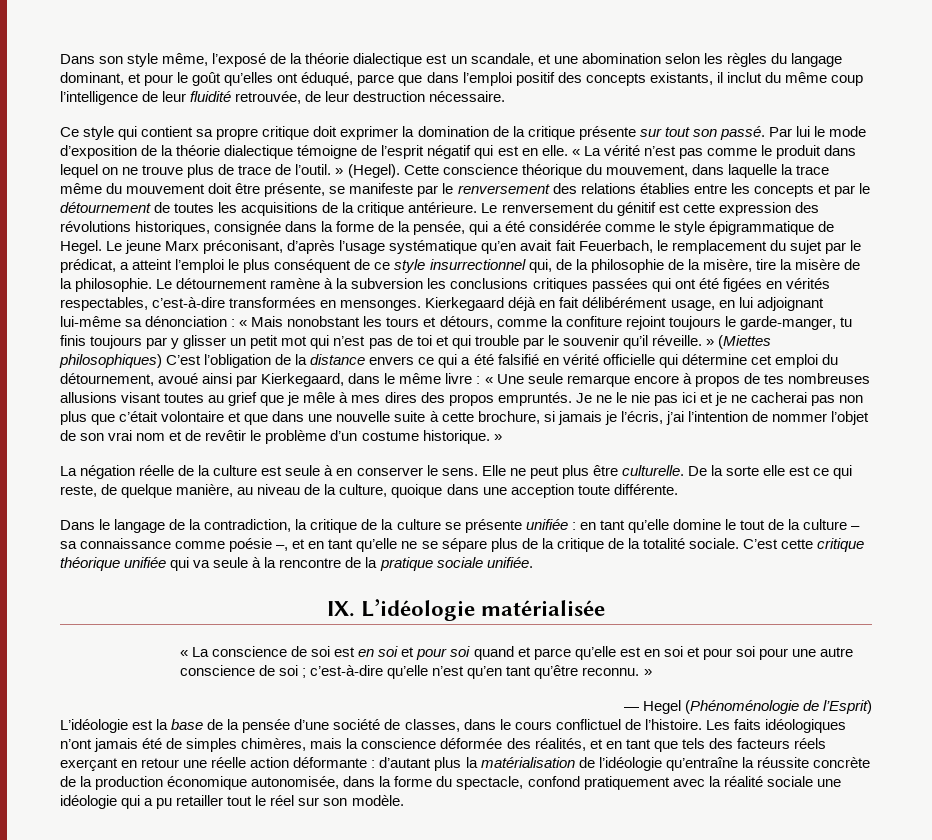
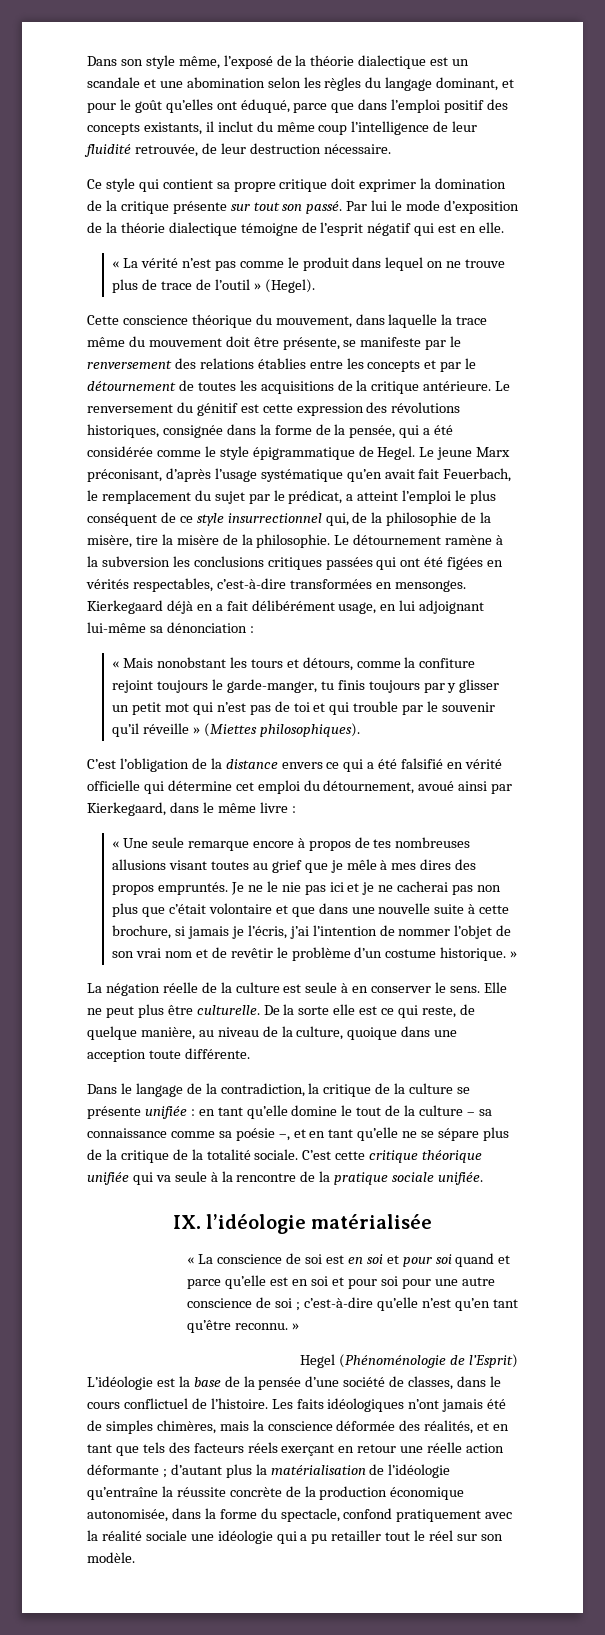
- Dans son style même, l’exposé de la théorie dialectique est un scandale, et une abomination selon les règles du langage dominant, et pour le goût qu’elles ont éduqué, parce que dans l’emploi positif des concepts existants, il inclut du même coup l’intelligence de leur fluidité retrouvée, de leur destruction nécessaire.
+ Dans son style même, l’exposé de la théorie dialectique est un scandale et une abomination selon les règles du langage dominant, et pour le goût qu’elles ont éduqué, parce que dans l’emploi positif des concepts existants, il inclut du même coup l’intelligence de leur fluidité retrouvée, de leur destruction nécessaire.
- Par lui le mode d’exposition de la théorie dialectique témoigne de l’esprit négatif qui est en elle. « La vérité n’est pas comme le produit dans lequel on ne trouve plus de trace de l’outil. » (Hegel). Cette conscience théorique du mouvement, dans laquelle la trace même du mouvement doit être présente, se manifeste par le renversement des relations établies entre les concepts et par le détournement de toutes les acquisitions de la critique antérieure.
+ Par lui le mode d’exposition de la théorie dialectique témoigne de l’esprit négatif qui est en elle.
+ « La vérité n’est pas comme le produit dans lequel on ne trouve plus de trace de l’outil » (Hegel).
+ Cette conscience théorique du mouvement, dans laquelle la trace même du mouvement doit être présente, se manifeste par le renversement des relations établies entre les concepts et par le détournement de toutes les acquisitions de la critique antérieure.
- Kierkegaard déjà en fait délibérément usage, en lui adjoignant lui-même sa dénonciation : « Mais nonobstant les tours et détours, comme la confiture rejoint toujours le garde-manger, tu finis toujours par y glisser un petit mot qui n’est pas de toi et qui trouble par le souvenir qu’il réveille. » (Miettes philosophiques) C’est l’obligation de la distance envers ce qui a été falsifié en vérité officielle qui détermine cet emploi du détournement, avoué ainsi par Kierkegaard, dans le même livre : « Une seule remarque encore à propos de tes nombreuses allusions visant toutes au grief que je mêle à mes dires des propos empruntés.
+ Kierkegaard déjà en a fait délibérément usage, en lui adjoignant lui-même sa dénonciation :
+ « Mais nonobstant les tours et détours, comme la confiture rejoint toujours le garde-manger, tu finis toujours par y glisser un petit mot qui n’est pas de toi et qui trouble par le souvenir qu’il réveille » (Miettes philosophiques).
+ C’est l’obligation de la distance envers ce qui a été falsifié en vérité officielle qui détermine cet emploi du détournement, avoué ainsi par Kierkegaard, dans le même livre :
+ « Une seule remarque encore à propos de tes nombreuses allusions visant toutes au grief que je mêle à mes dires des propos empruntés.
- Dans le langage de la contradiction, la critique de la culture se présente unifiée : en tant qu’elle domine le tout de la culture – sa connaissance comme poésie –, et en tant qu’elle ne se sépare plus de la critique de la totalité sociale.
+ Dans le langage de la contradiction, la critique de la culture se présente unifiée : en tant qu’elle domine le tout de la culture – sa connaissance comme sa poésie –, et en tant qu’elle ne se sépare plus de la critique de la totalité sociale.
- IX. L’idéologie matérialisée
+ IX. l’idéologie matérialisée
- — Hegel (Phénoménologie de l’Esprit)
+ Hegel (Phénoménologie de l’Esprit)
- Les faits idéologiques n’ont jamais été de simples chimères, mais la conscience déformée des réalités, et en tant que tels des facteurs réels exerçant en retour une réelle action déformante :
+ Les faits idéologiques n’ont jamais été de simples chimères, mais la conscience déformée des réalités, et en tant que tels des facteurs réels exerçant en retour une réelle action déformante ;

